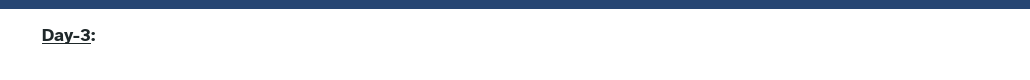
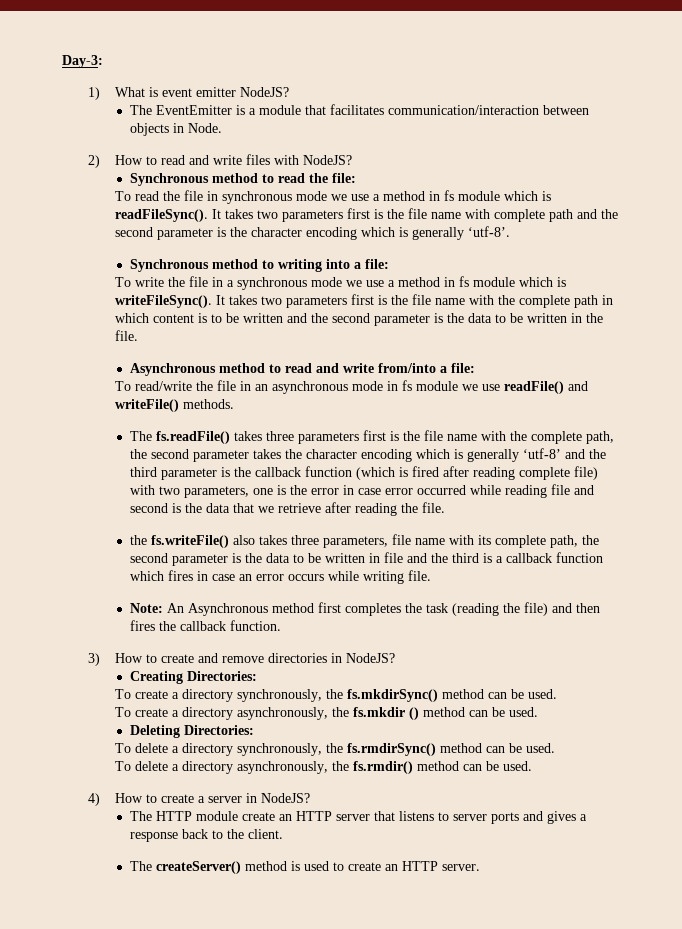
+ 1) What is event emitter NodeJS?
+ The EventEmitter is a module that facilitates communication/interaction between objects in Node.
+ 2) How to read and write files with NodeJS?
+ Synchronous method to read the file:
+ To read the file in synchronous mode we use a method in fs module which is readFileSync(). It takes two parameters first is the file name with complete path and the second parameter is the character encoding which is generally ‘utf-8’.
+ Synchronous method to writing into a file:
+ To write the file in a synchronous mode we use a method in fs module which is writeFileSync(). It takes two parameters first is the file name with the complete path in which content is to be written and the second parameter is the data to be written in the file.
+ Asynchronous method to read and write from/into a file:
+ To read/write the file in an asynchronous mode in fs module we use readFile() and writeFile() methods.
+ The fs.readFile() takes three parameters first is the file name with the complete path, the second parameter takes the character encoding which is generally ‘utf-8’ and the third parameter is the callback function (which is fired after reading complete file) with two parameters, one is the error in case error occurred while reading file and second is the data that we retrieve after reading the file.
+ the fs.writeFile() also takes three parameters, file name with its complete path, the second parameter is the data to be written in file and the third is a callback function which fires in case an error occurs while writing file.
+ Note: An Asynchronous method first completes the task (reading the file) and then fires the callback function.
+ 3) How to create and remove directories in NodeJS?
+ Creating Directories:
+ To create a directory synchronously, the fs.mkdirSync() method can be used.
+ To create a directory asynchronously, the fs.mkdir () method can be used.
+ Deleting Directories:
+ To delete a directory synchronously, the fs.rmdirSync() method can be used.
+ To delete a directory asynchronously, the fs.rmdir() method can be used.
+ 4) How to create a server in NodeJS?
+ The HTTP module create an HTTP server that listens to server ports and gives a response back to the client.
+ The createServer() method is used to create an HTTP server.

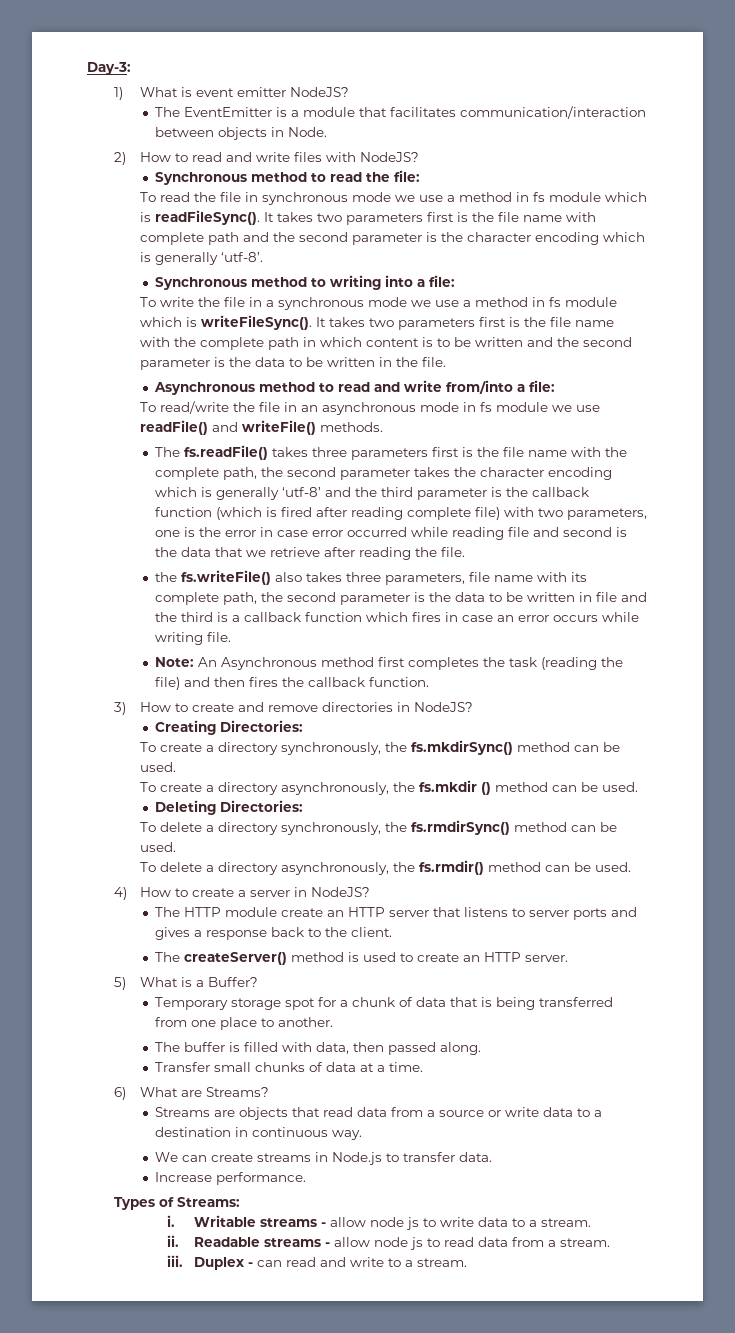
+ 5) What is a Buffer?
+ Temporary storage spot for a chunk of data that is being transferred from one place to another.
+ The buffer is filled with data, then passed along.
+ Transfer small chunks of data at a time.
+ 6) What are Streams?
+ Streams are objects that read data from a source or write data to a destination in continuous way.
+ We can create streams in Node.js to transfer data.
+ Increase performance.
+ Types of Streams:
+ i. Writable streams - allow node js to write data to a stream.
+ ii. Readable streams - allow node js to read data from a stream.
+ iii. Duplex - can read and write to a stream.

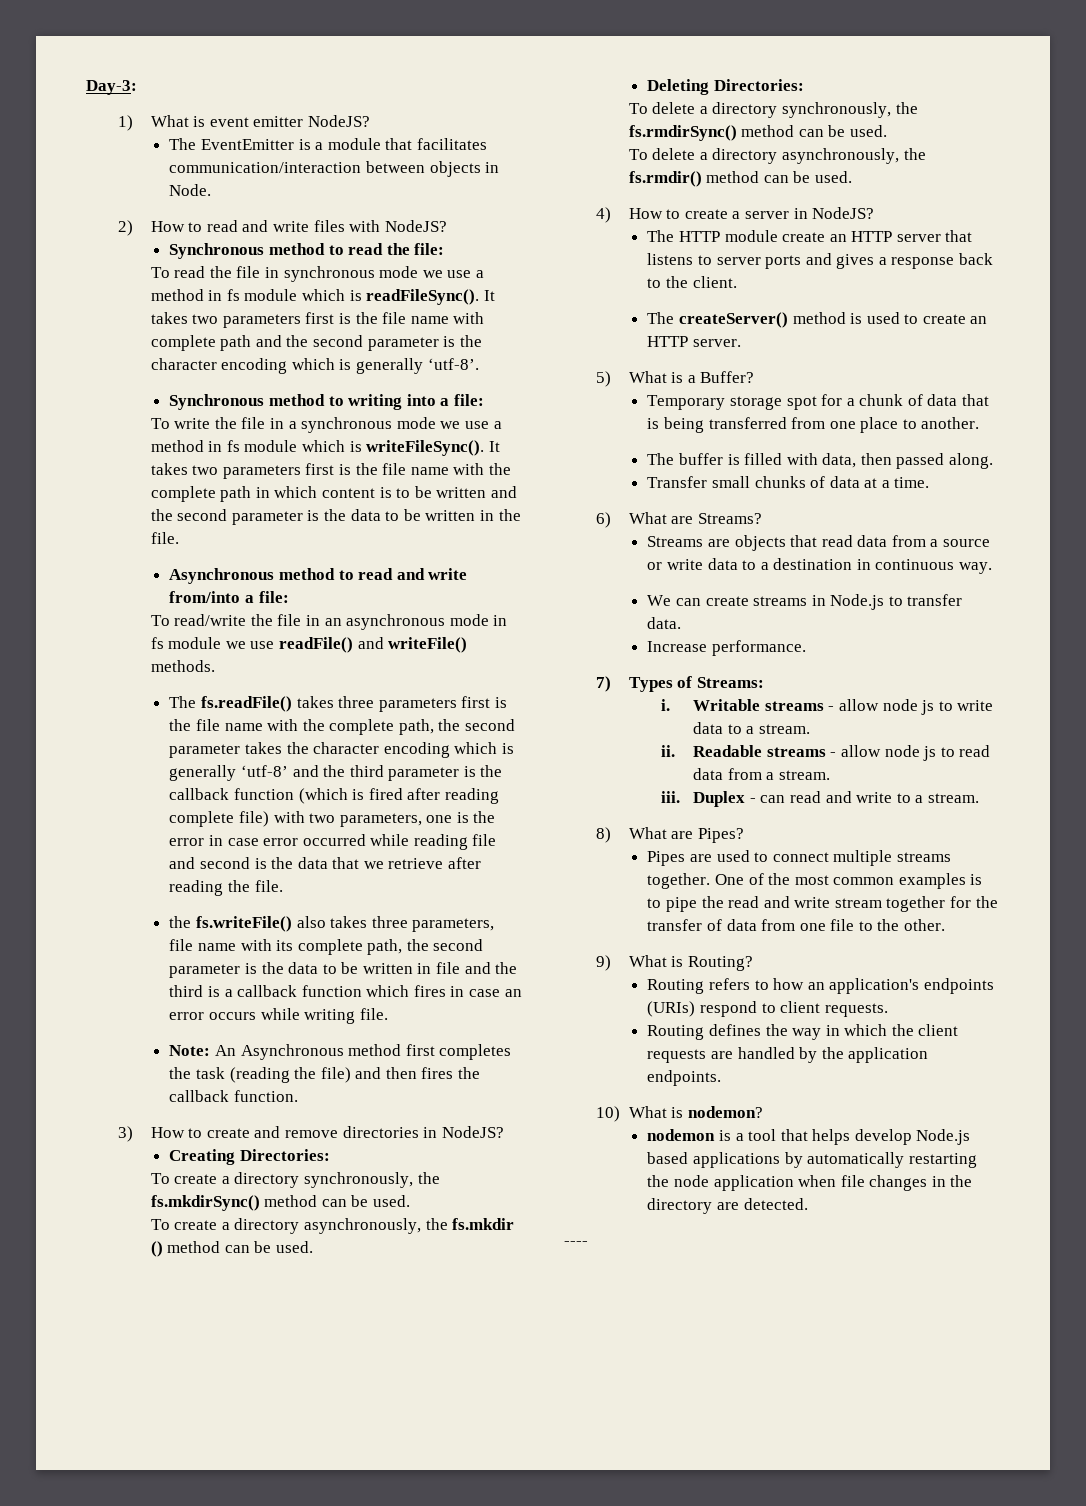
- Types of Streams:
+ 7) Types of Streams:
+ 8) What are Pipes?
+ Pipes are used to connect multiple streams together. One of the most common examples is to pipe the read and write stream together for the transfer of data from one file to the other.
+ 9) What is Routing?
+ Routing refers to how an application's endpoints (URIs) respond to client requests.
+ Routing defines the way in which the client requests are handled by the application endpoints.
+ 10) What is nodemon?
+ nodemon is a tool that helps develop Node.js based applications by automatically restarting the node application when file changes in the directory are detected.
+ ----

